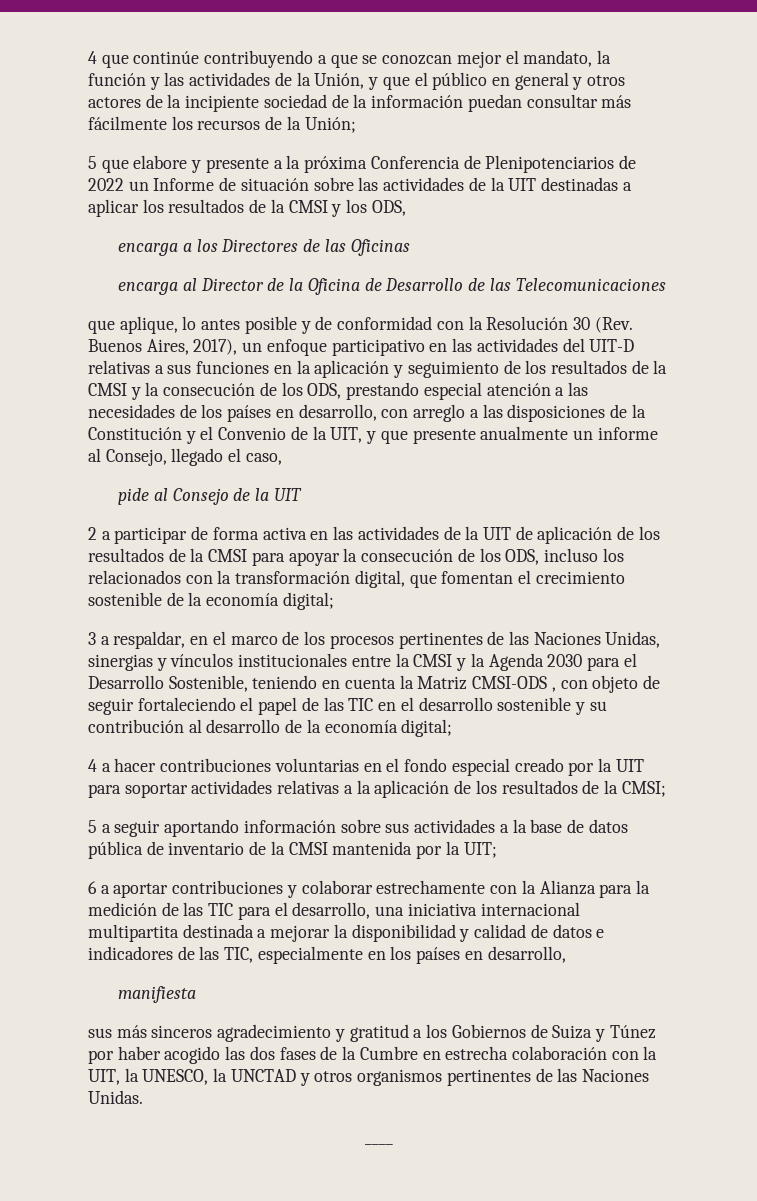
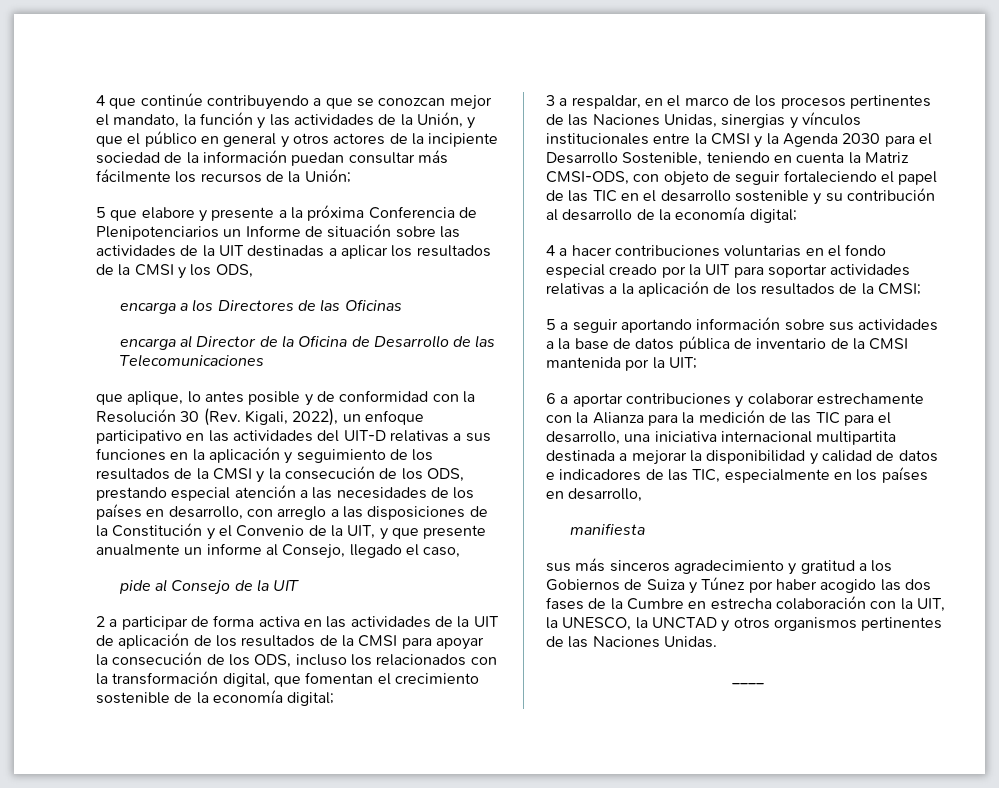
- 5 que elabore y presente a la próxima Conferencia de Plenipotenciarios de 2022 un Informe de situación sobre las actividades de la UIT destinadas a aplicar los resultados de la CMSI y los ODS,
+ 5 que elabore y presente a la próxima Conferencia de Plenipotenciarios un Informe de situación sobre las actividades de la UIT destinadas a aplicar los resultados de la CMSI y los ODS,
- que aplique, lo antes posible y de conformidad con la Resolución 30 (Rev. Buenos Aires, 2017), un enfoque participativo en las actividades del UIT-D relativas a sus funciones en la aplicación y seguimiento de los resultados de la CMSI y la consecución de los ODS, prestando especial atención a las necesidades de los países en desarrollo, con arreglo a las disposiciones de la Constitución y el Convenio de la UIT, y que presente anualmente un informe al Consejo, llegado el caso,
+ que aplique, lo antes posible y de conformidad con la Resolución 30 (Rev. Kigali, 2022), un enfoque participativo en las actividades del UIT-D relativas a sus funciones en la aplicación y seguimiento de los resultados de la CMSI y la consecución de los ODS, prestando especial atención a las necesidades de los países en desarrollo, con arreglo a las disposiciones de la Constitución y el Convenio de la UIT, y que presente anualmente un informe al Consejo, llegado el caso,
- 3 a respaldar, en el marco de los procesos pertinentes de las Naciones Unidas, sinergias y vínculos institucionales entre la CMSI y la Agenda 2030 para el Desarrollo Sostenible, teniendo en cuenta la Matriz CMSI-ODS , con objeto de seguir fortaleciendo el papel de las TIC en el desarrollo sostenible y su contribución al desarrollo de la economía digital;
+ 3 a respaldar, en el marco de los procesos pertinentes de las Naciones Unidas, sinergias y vínculos institucionales entre la CMSI y la Agenda 2030 para el Desarrollo Sostenible, teniendo en cuenta la Matriz CMSI-ODS, con objeto de seguir fortaleciendo el papel de las TIC en el desarrollo sostenible y su contribución al desarrollo de la economía digital;

